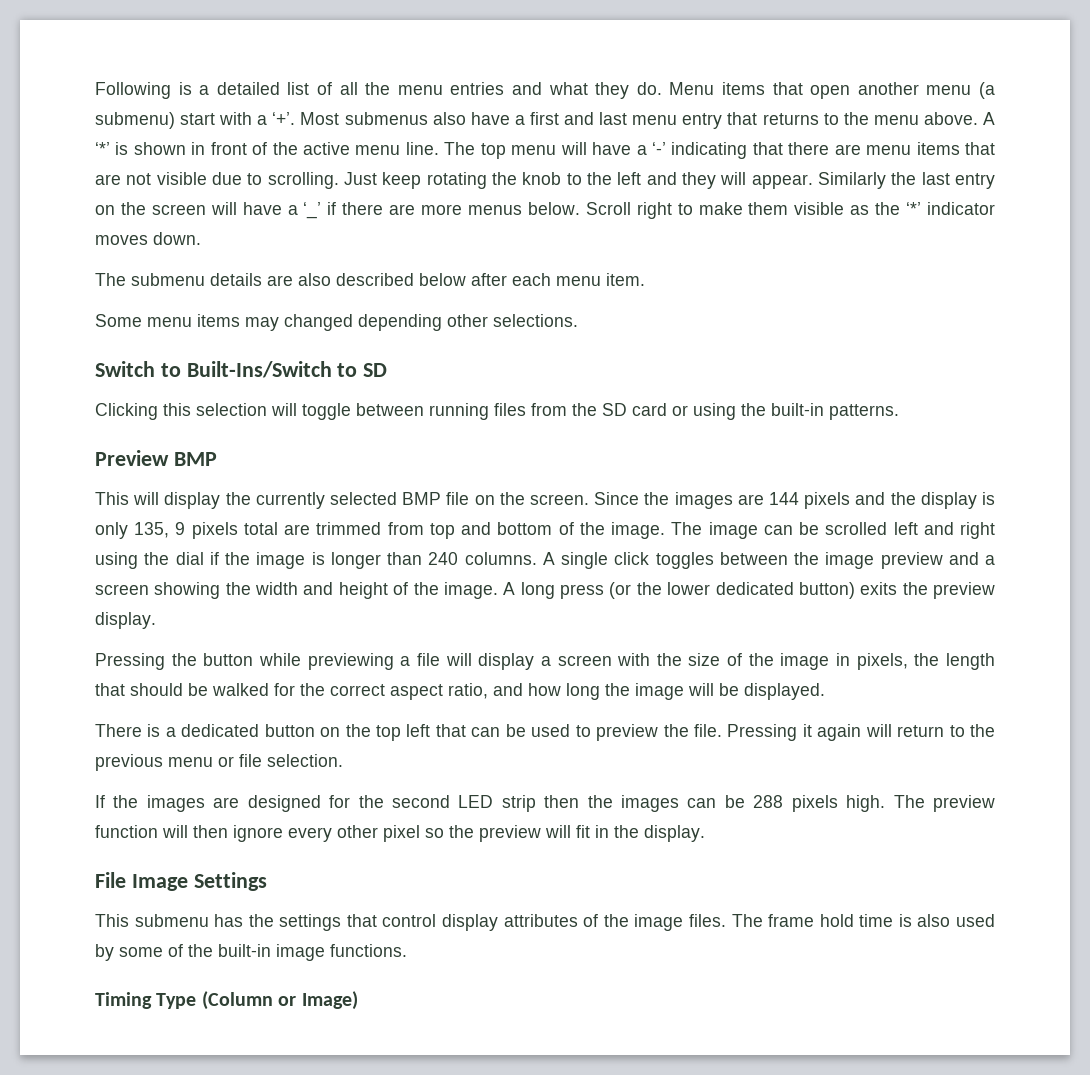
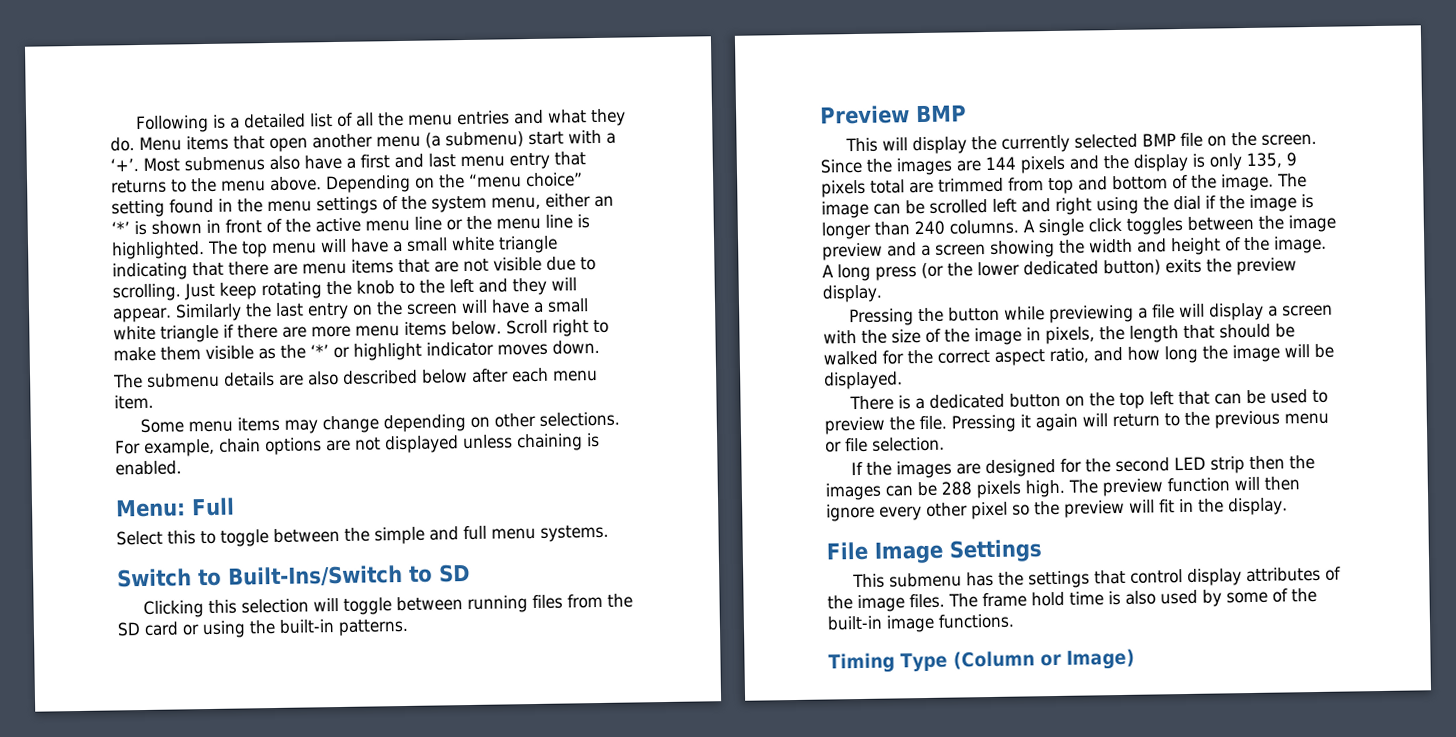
- A ‘*’ is shown in front of the active menu line.
+ Depending on the “menu choice” setting found in the menu settings of the system menu, either an ‘*’ is shown in front of the active menu line or the menu line is highlighted.
- The top menu will have a ‘-’ indicating that there are menu items that are not visible due to scrolling.
+ The top menu will have a small white triangle indicating that there are menu items that are not visible due to scrolling.
- Similarly the last entry on the screen will have a ‘_’ if there are more menus below.
+ Similarly the last entry on the screen will have a small white triangle if there are more menu items below.
- Scroll right to make them visible as the ‘*’ indicator moves down.
+ Scroll right to make them visible as the ‘*’ or highlight indicator moves down.
- Some menu items may changed depending other selections.
+ Some menu items may change depending on other selections. For example, chain options are not displayed unless chaining is enabled.
+ Menu: Full
+ Select this to toggle between the simple and full menu systems.

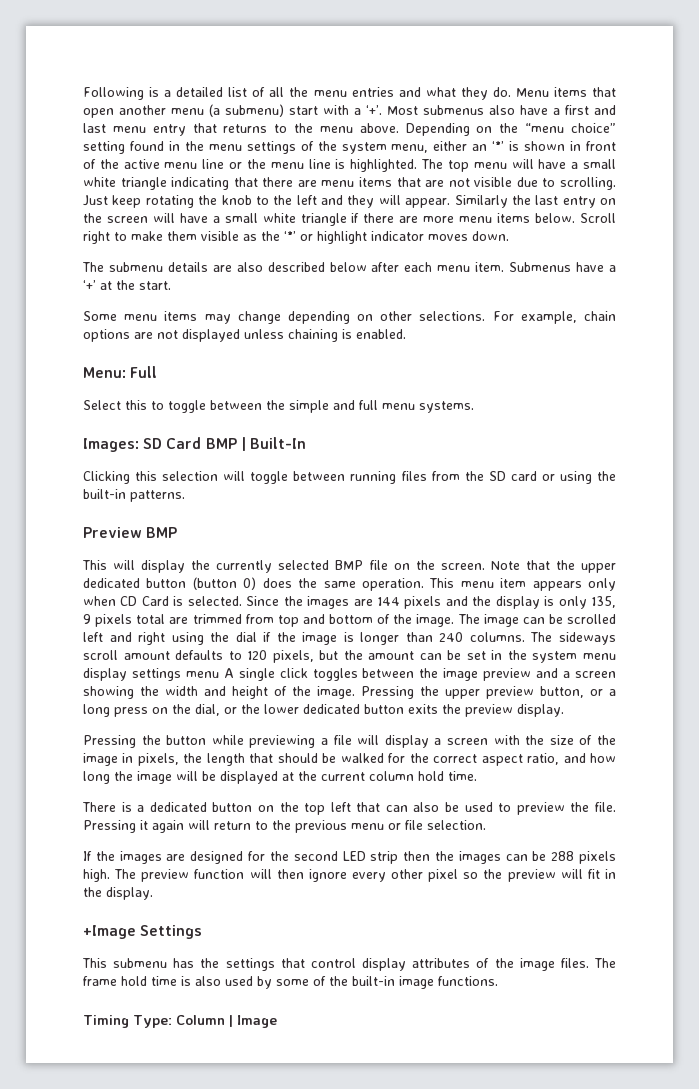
+ Submenus have a ‘+’ at the start.
- Switch to Built-Ins/Switch to SD
+ Images: SD Card BMP | Built-In
+ Note that the upper dedicated button (button 0) does the same operation. This menu item appears only when CD Card is selected.
- A single click toggles between the image preview and a screen showing the width and height of the image.
+ The sideways scroll amount defaults to 120 pixels, but the amount can be set in the system menu display settings menu A single click toggles between the image preview and a screen showing the width and height of the image.
- A long press (or the lower dedicated button) exits the preview display.
+ Pressing the upper preview button, or a long press on the dial, or the lower dedicated button exits the preview display.
- Pressing the button while previewing a file will display a screen with the size of the image in pixels, the length that should be walked for the correct aspect ratio, and how long the image will be displayed.
+ Pressing the button while previewing a file will display a screen with the size of the image in pixels, the length that should be walked for the correct aspect ratio, and how long the image will be displayed at the current column hold time.
- There is a dedicated button on the top left that can be used to preview the file.
+ There is a dedicated button on the top left that can also be used to preview the file.
- File Image Settings
+ +Image Settings
- Timing Type (Column or Image)
+ Timing Type: Column | Image

